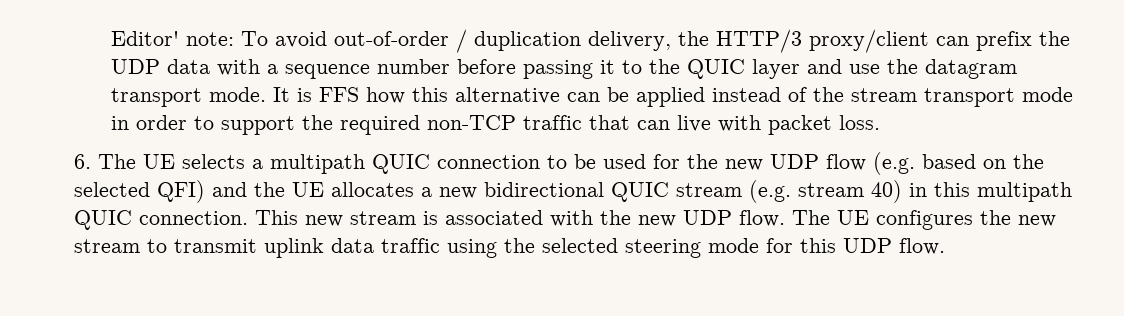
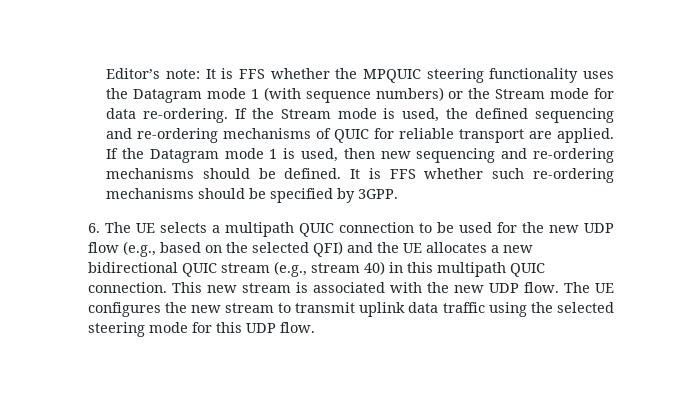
- Editor' note: To avoid out-of-order / duplication delivery, the HTTP/3 proxy/client can prefix the UDP data with a sequence number before passing it to the QUIC layer and use the datagram transport mode. It is FFS how this alternative can be applied instead of the stream transport mode in order to support the required non-TCP traffic that can live with packet loss.
+ Editor’s note: It is FFS whether the MPQUIC steering functionality uses the Datagram mode 1 (with sequence numbers) or the Stream mode for data re-ordering. If the Stream mode is used, the defined sequencing and re-ordering mechanisms of QUIC for reliable transport are applied. If the Datagram mode 1 is used, then new sequencing and re-ordering mechanisms should be defined. It is FFS whether such re-ordering mechanisms should be specified by 3GPP.
- 6. The UE selects a multipath QUIC connection to be used for the new UDP flow (e.g. based on the selected QFI) and the UE allocates a new bidirectional QUIC stream (e.g. stream 40) in this multipath QUIC connection.
+ 6. The UE selects a multipath QUIC connection to be used for the new UDP flow (e.g., based on the selected QFI) and the UE allocates a new bidirectional QUIC stream (e.g., stream 40) in this multipath QUIC connection.

